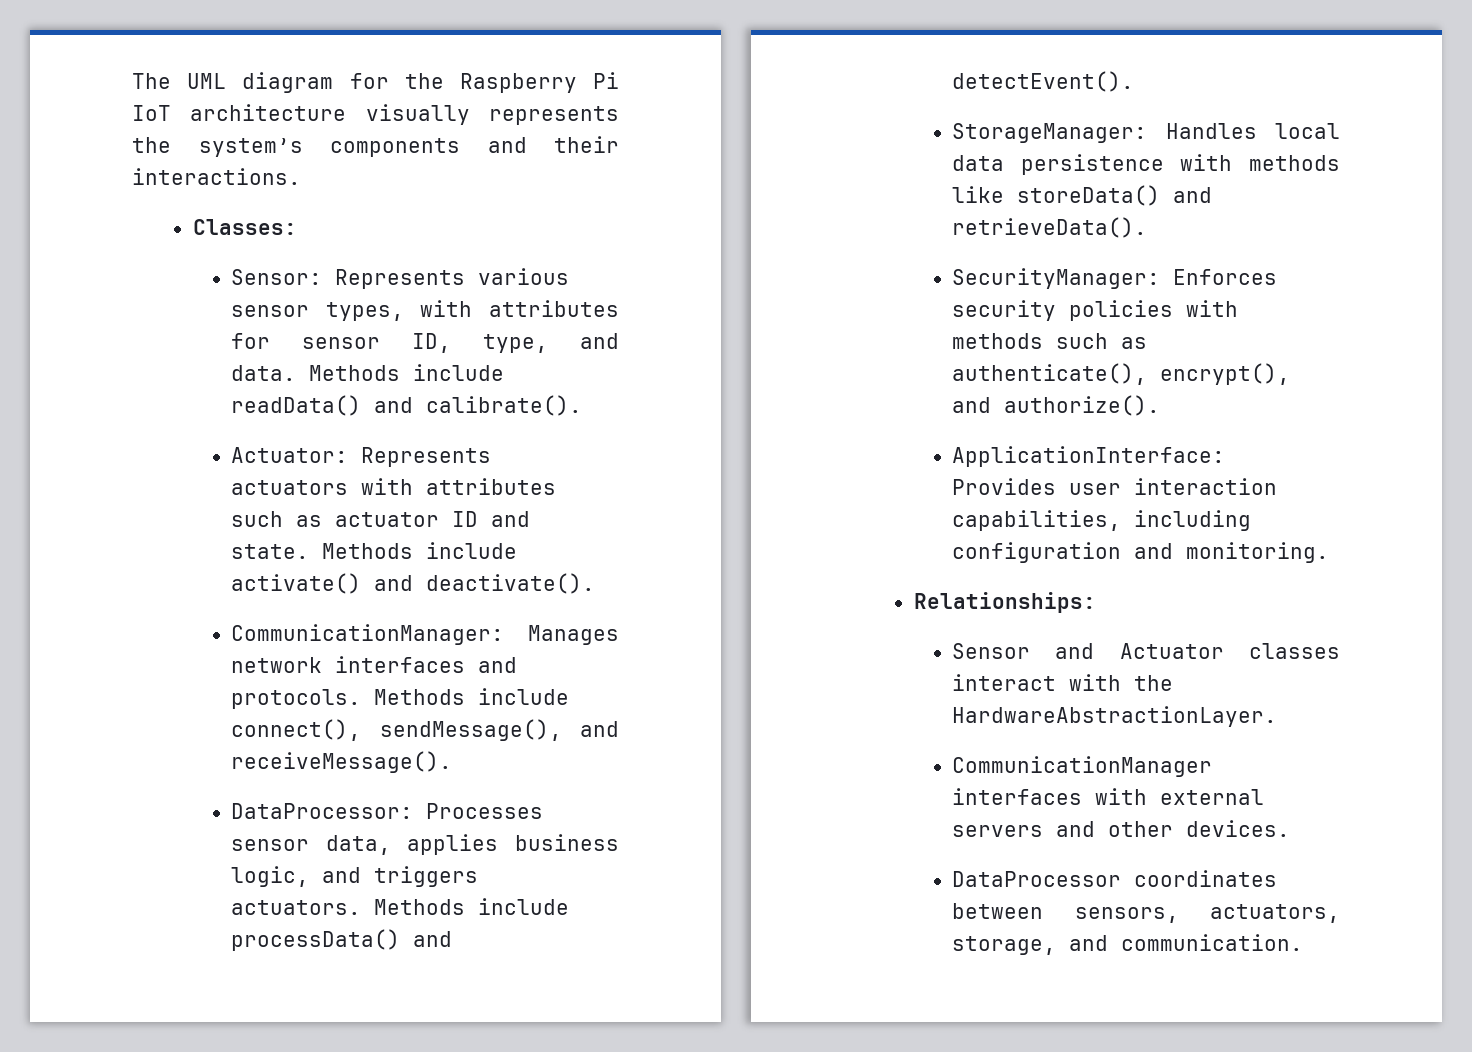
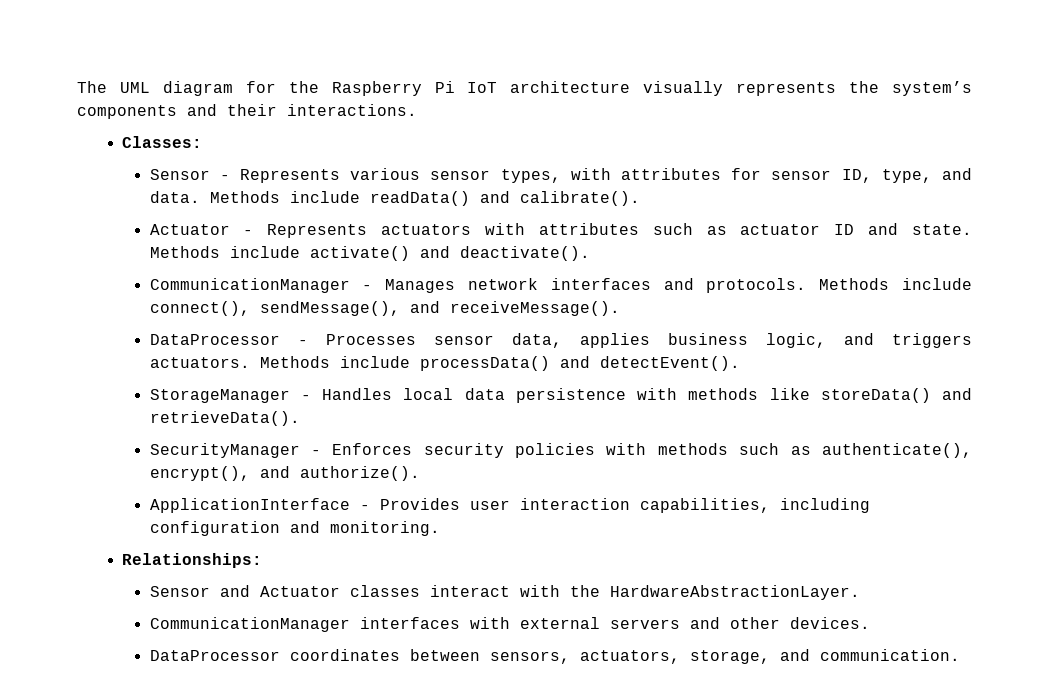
- Sensor: Represents various sensor types, with attributes for sensor ID, type, and data.
+ Sensor - Represents various sensor types, with attributes for sensor ID, type, and data.
- Actuator: Represents actuators with attributes such as actuator ID and state.
+ Actuator - Represents actuators with attributes such as actuator ID and state.
- CommunicationManager: Manages network interfaces and protocols.
+ CommunicationManager - Manages network interfaces and protocols.
- DataProcessor: Processes sensor data, applies business logic, and triggers actuators.
+ DataProcessor - Processes sensor data, applies business logic, and triggers actuators.
- StorageManager: Handles local data persistence with methods like storeData() and retrieveData().
+ StorageManager - Handles local data persistence with methods like storeData() and retrieveData().
- SecurityManager: Enforces security policies with methods such as authenticate(), encrypt(), and authorize().
+ SecurityManager - Enforces security policies with methods such as authenticate(), encrypt(), and authorize().
- ApplicationInterface: Provides user interaction capabilities, including configuration and monitoring.
+ ApplicationInterface - Provides user interaction capabilities, including configuration and monitoring.

